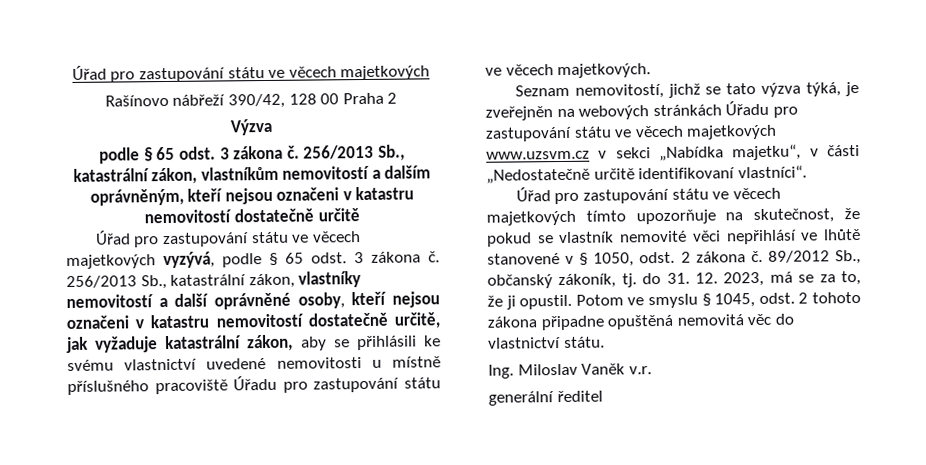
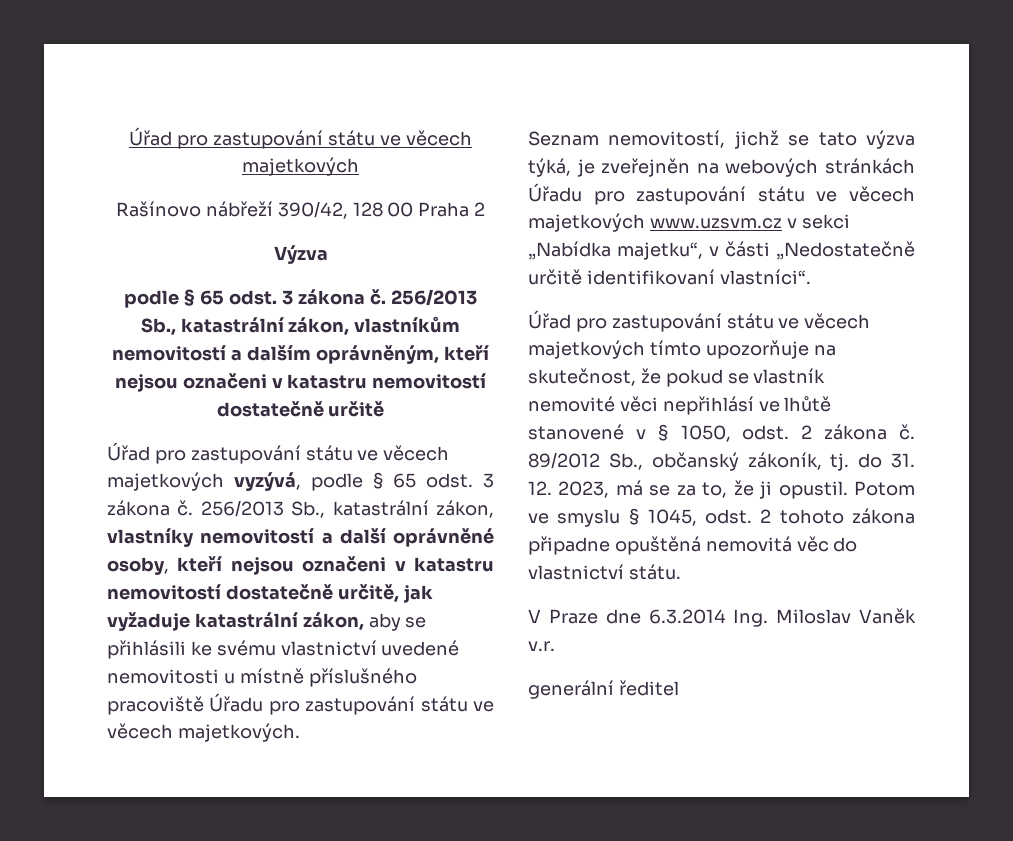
- Ing. Miloslav Vaněk v.r.
+ V Praze dne 6.3.2014 Ing. Miloslav Vaněk v.r.

